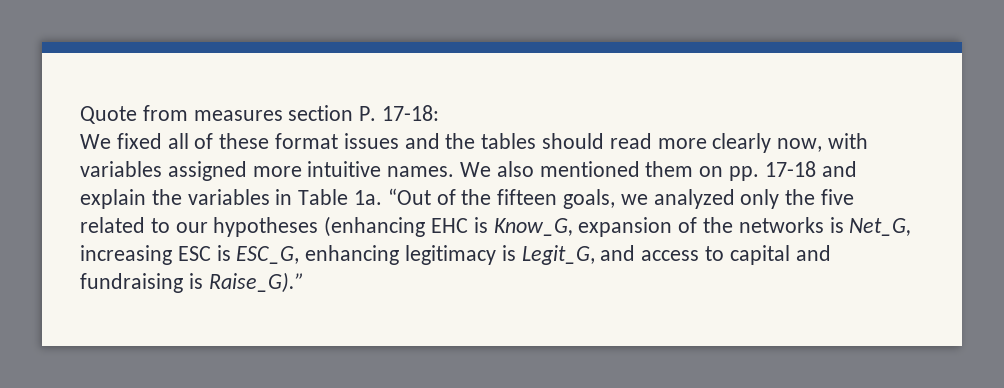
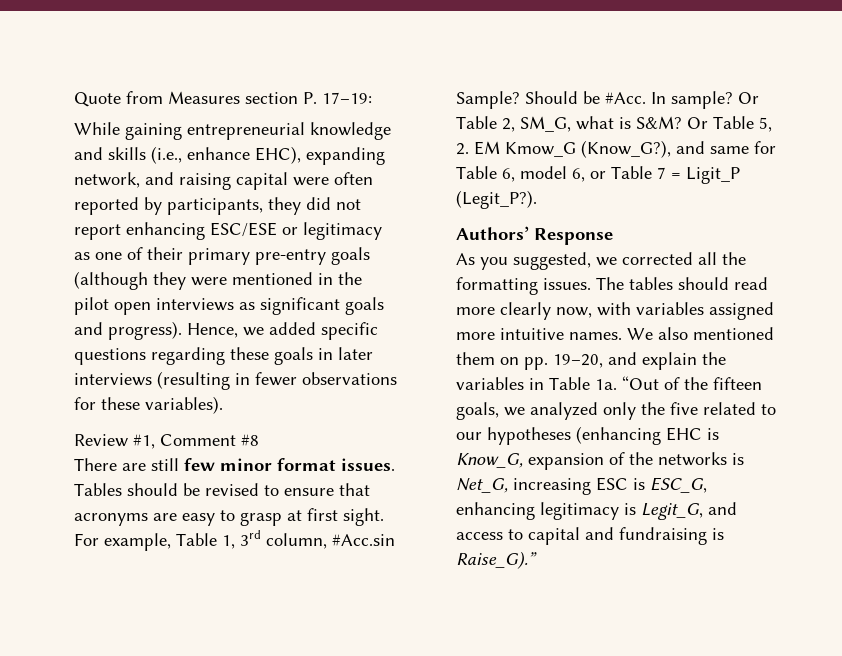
- Quote from measures section P. 17-18:
- We fixed all of these format issues and the tables should read more clearly now, with variables assigned more intuitive names.
+ Quote from Measures section P. 17–19:
+ While gaining entrepreneurial knowledge and skills (i.e., enhance EHC), expanding network, and raising capital were often reported by participants, they did not report enhancing ESC/ESE or legitimacy as one of their primary pre-entry goals (although they were mentioned in the pilot open interviews as significant goals and progress). Hence, we added specific questions regarding these goals in later interviews (resulting in fewer observations for these variables).
+ Review #1, Comment #8
+ There are still few minor format issues. Tables should be revised to ensure that acronyms are easy to grasp at first sight. For example, Table 1, 3rd column, #Acc.sin Sample? Should be #Acc. In sample? Or Table 2, SM_G, what is S&M? Or Table 5, 2. EM Kmow_G (Know_G?), and same for Table 6, model 6, or Table 7 = Ligit_P (Legit_P?).
+ Authors’ Response
+ As you suggested, we corrected all the formatting issues. The tables should read more clearly now, with variables assigned more intuitive names.
- We also mentioned them on pp. 17-18 and explain the variables in Table 1a.
+ We also mentioned them on pp. 19–20, and explain the variables in Table 1a.

